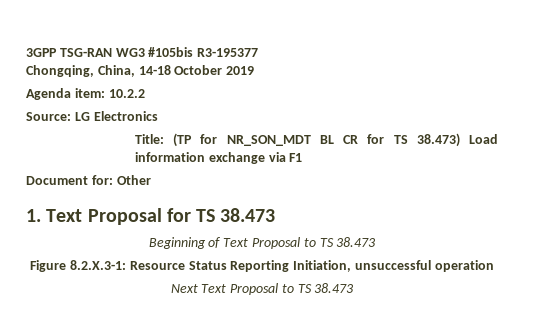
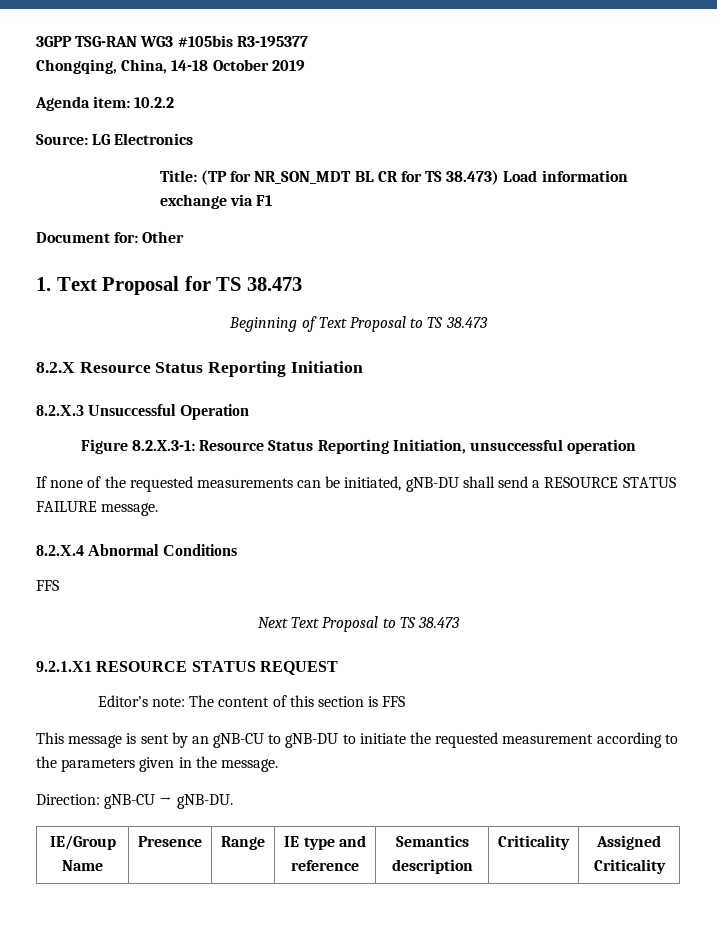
+ 8.2.X Resource Status Reporting Initiation
+ 8.2.X.3 Unsuccessful Operation
+ If none of the requested measurements can be initiated, gNB-DU shall send a RESOURCE STATUS FAILURE message.
+ 8.2.X.4 Abnormal Conditions
+ FFS
+ 9.2.1.X1 RESOURCE STATUS REQUEST
+ Editor’s note: The content of this section is FFS
+ This message is sent by an gNB-CU to gNB-DU to initiate the requested measurement according to the parameters given in the message.
+ Direction: gNB-CU → gNB-DU.
+ IE/Group Name | Presence | Range | IE type and reference | Semantics description | Criticality | Assigned Criticality

